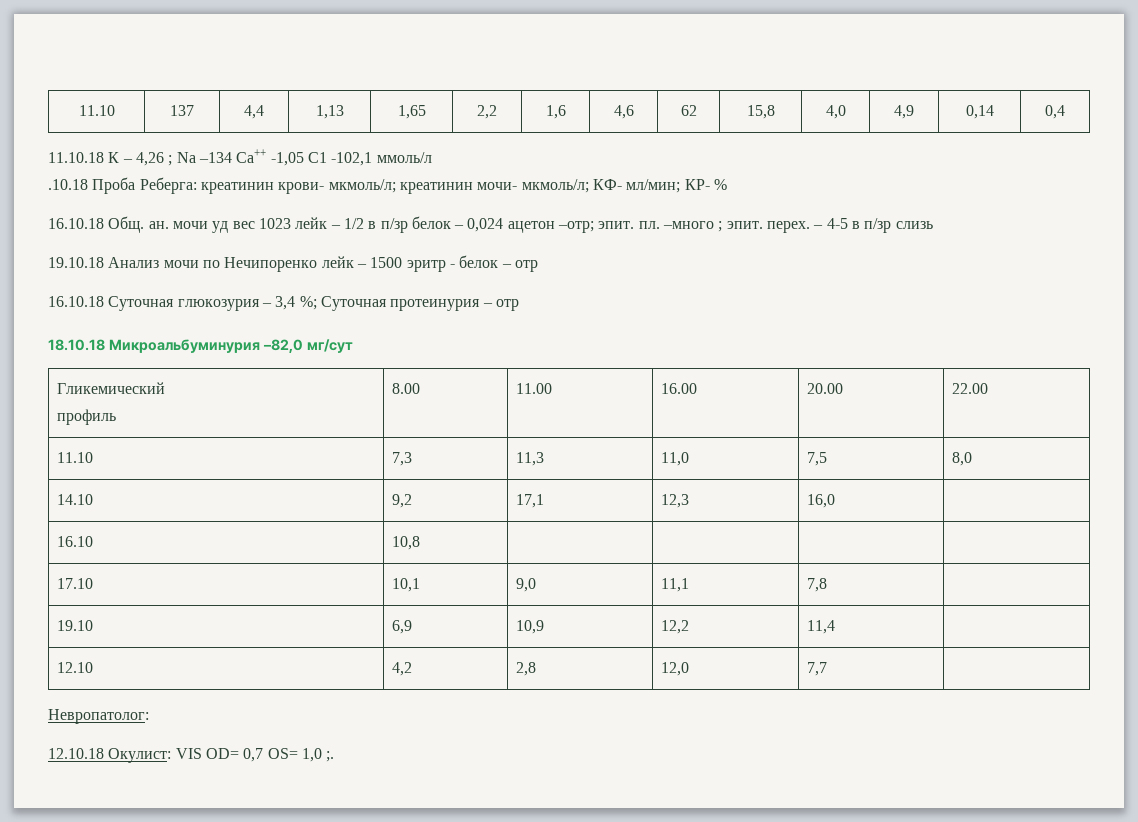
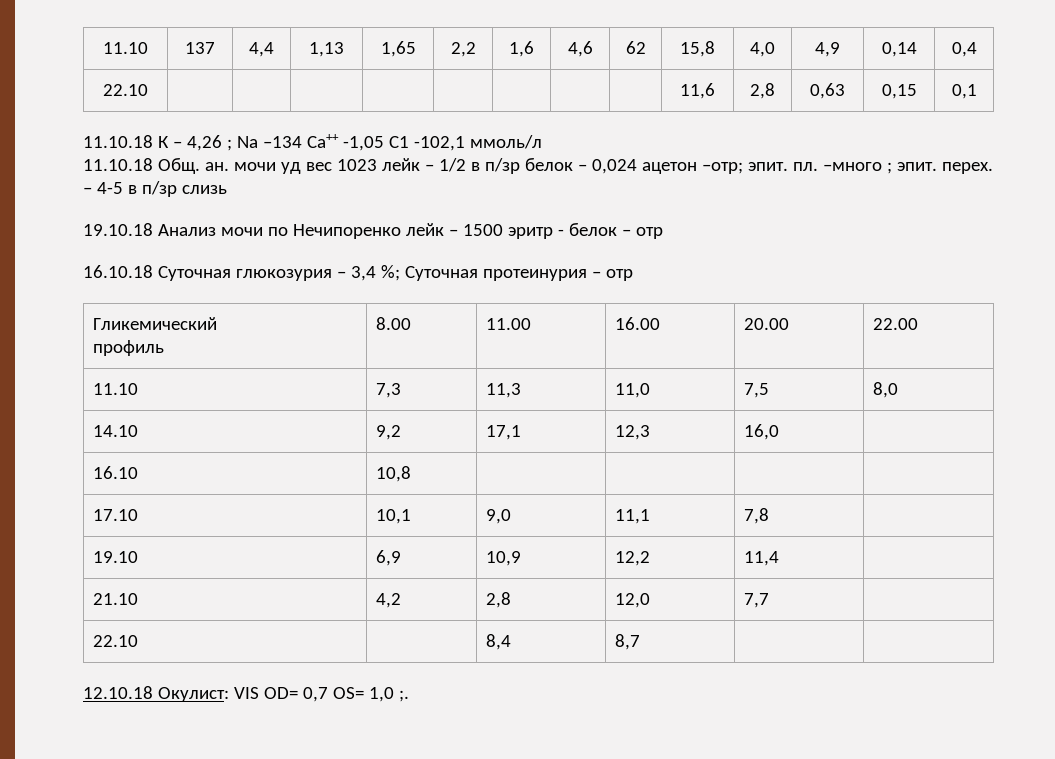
+ 22.10 | | | | | | | | | 11,6 | 2,8 | 0,63 | 0,15 | 0,1
- .10.18 Проба Реберга: креатинин крови- мкмоль/л; креатинин мочи- мкмоль/л; КФ- мл/мин; КР- %
- 16.10.18 Общ. ан. мочи уд вес 1023 лейк – 1/2 в п/зр белок – 0,024 ацетон –отр; эпит. пл.
+ 11.10.18 Общ. ан. мочи уд вес 1023 лейк – 1/2 в п/зр белок – 0,024 ацетон –отр; эпит. пл.
- 18.10.18 Микроальбуминурия –82,0 мг/сут
- 12.10 | 4,2 | 2,8 | 12,0 | 7,7 |
+ 21.10 | 4,2 | 2,8 | 12,0 | 7,7 |
- Невропатолог:
+ 22.10 | | 8,4 | 8,7 | |

